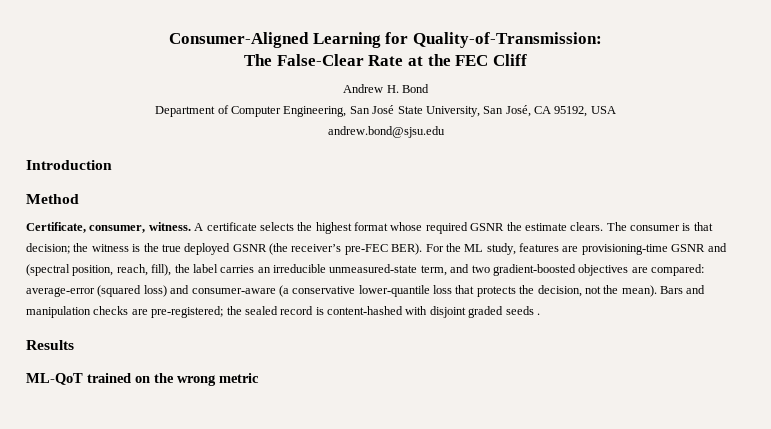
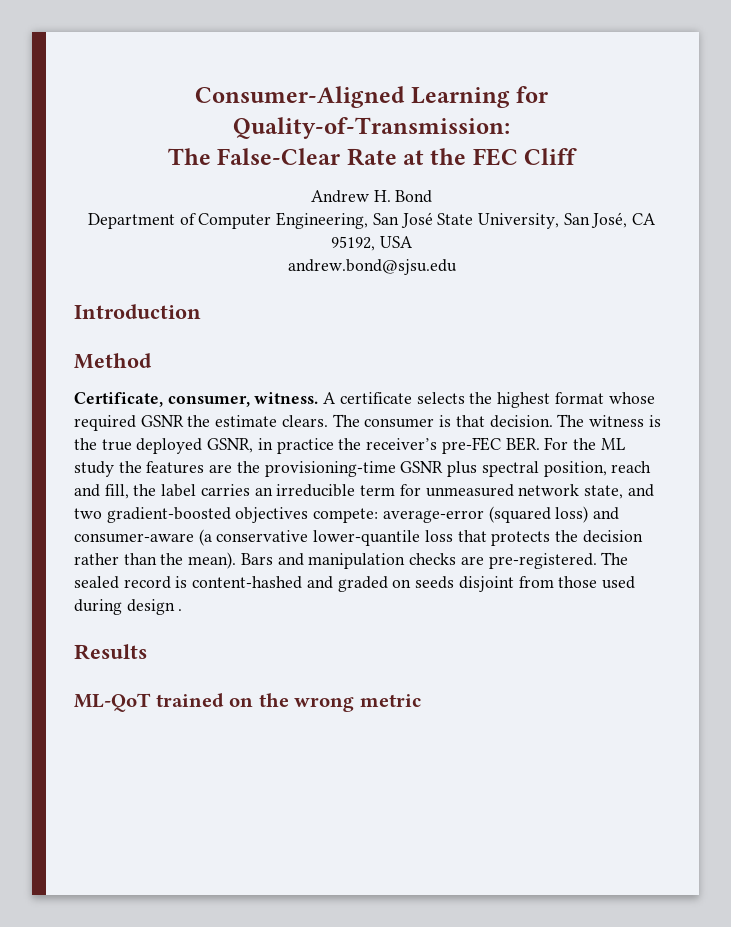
- The consumer is that decision; the witness is the true deployed GSNR (the receiver’s pre-FEC BER). For the ML study, features are provisioning-time GSNR and (spectral position, reach, fill), the label carries an irreducible unmeasured-state term, and two gradient-boosted objectives are compared: average-error (squared loss) and consumer-aware (a conservative lower-quantile loss that protects the decision, not the mean).
+ The consumer is that decision. The witness is the true deployed GSNR, in practice the receiver’s pre-FEC BER. For the ML study the features are the provisioning-time GSNR plus spectral position, reach and fill, the label carries an irreducible term for unmeasured network state, and two gradient-boosted objectives compete: average-error (squared loss) and consumer-aware (a conservative lower-quantile loss that protects the decision rather than the mean).
- Bars and manipulation checks are pre-registered; the sealed record is content-hashed with disjoint graded seeds .
+ Bars and manipulation checks are pre-registered. The sealed record is content-hashed and graded on seeds disjoint from those used during design .

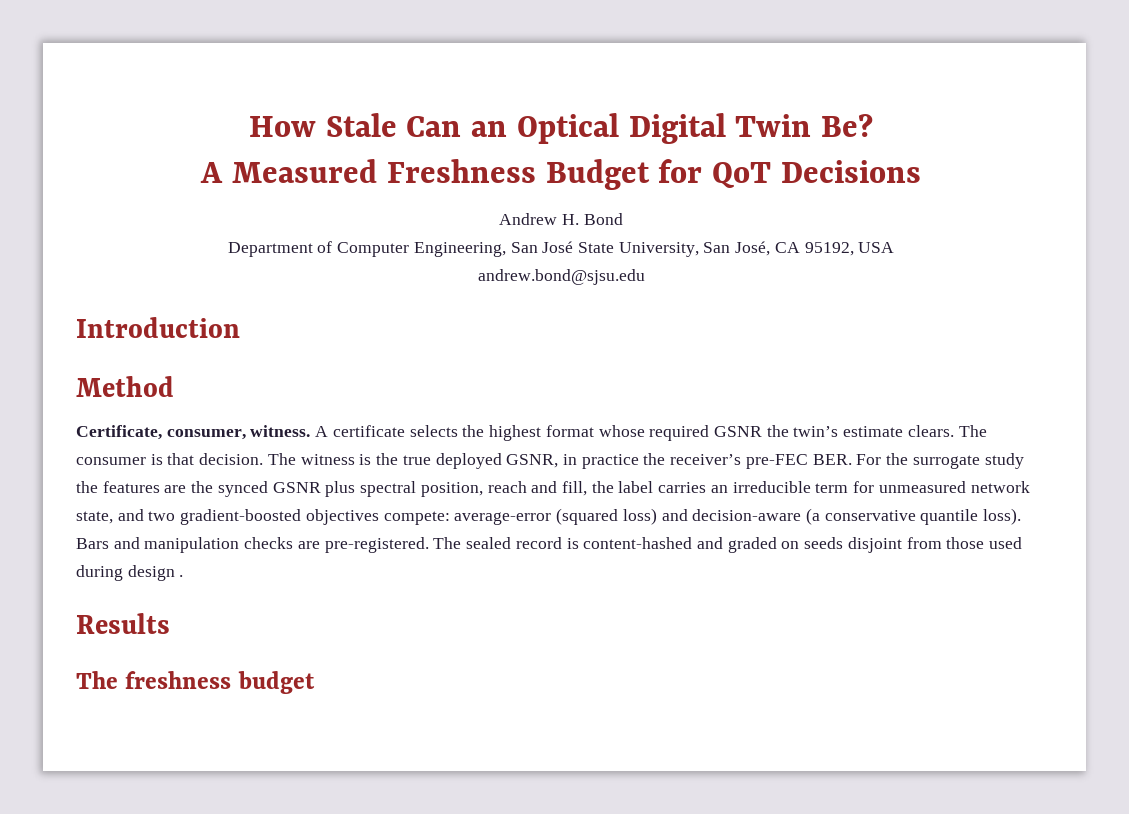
- Consumer-Aligned Learning for Quality-of-Transmission:
- The False-Clear Rate at the FEC Cliff
+ How Stale Can an Optical Digital Twin Be?
+ A Measured Freshness Budget for QoT Decisions
- A certificate selects the highest format whose required GSNR the estimate clears.
+ A certificate selects the highest format whose required GSNR the twin’s estimate clears.
- The witness is the true deployed GSNR, in practice the receiver’s pre-FEC BER. For the ML study the features are the provisioning-time GSNR plus spectral position, reach and fill, the label carries an irreducible term for unmeasured network state, and two gradient-boosted objectives compete: average-error (squared loss) and consumer-aware (a conservative lower-quantile loss that protects the decision rather than the mean).
+ The witness is the true deployed GSNR, in practice the receiver’s pre-FEC BER. For the surrogate study the features are the synced GSNR plus spectral position, reach and fill, the label carries an irreducible term for unmeasured network state, and two gradient-boosted objectives compete: average-error (squared loss) and decision-aware (a conservative quantile loss).
- ML-QoT trained on the wrong metric
+ The freshness budget

